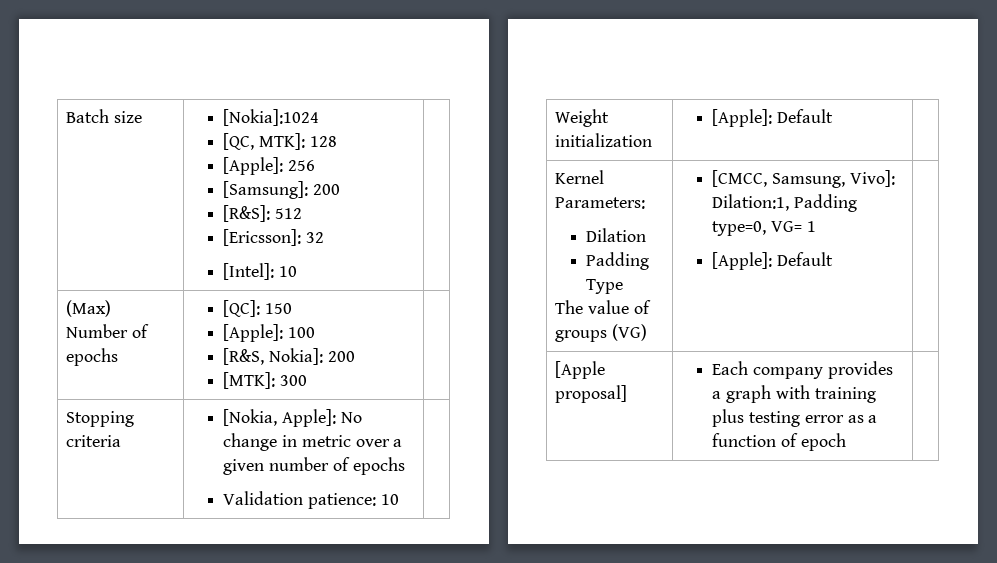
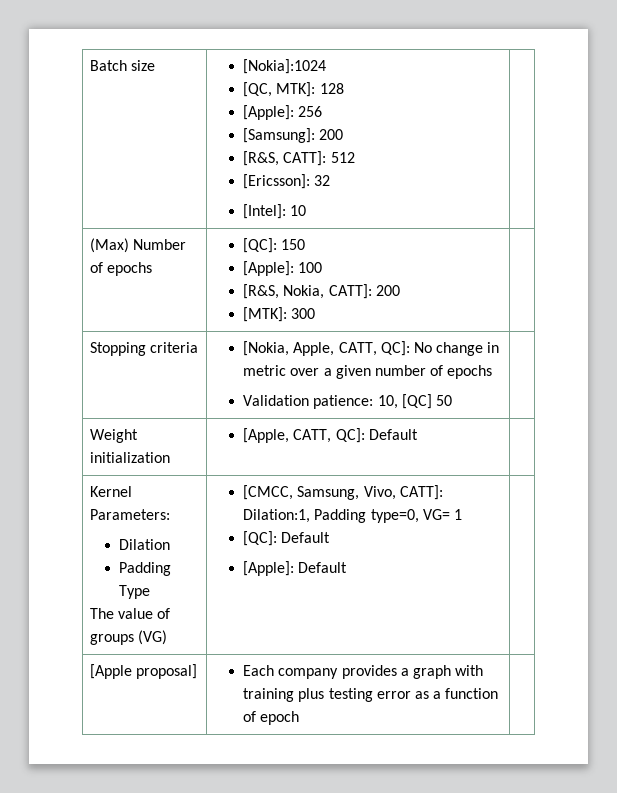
  Batch size | [Nokia]:1024
  [QC, MTK]: 128
  [Apple]: 256
  [Samsung]: 200
- [R&S]: 512
+ [R&S, CATT]: 512
  (Max) Number of epochs | [QC]: 150
  [Apple]: 100
- [R&S, Nokia]: 200
+ [R&S, Nokia, CATT]: 200
- Stopping criteria | [Nokia, Apple]: No change in metric over a given number of epochs
- Validation patience: 10 |
+ Stopping criteria | [Nokia, Apple, CATT, QC]: No change in metric over a given number of epochs
+ Validation patience: 10, [QC] 50 |
- Weight initialization | [Apple]: Default |
+ Weight initialization | [Apple, CATT, QC]: Default |
  Kernel Parameters:
  Dilation
  Padding Type
- The value of groups (VG) | [CMCC, Samsung, Vivo]: Dilation:1, Padding type=0, VG= 1
+ The value of groups (VG) | [CMCC, Samsung, Vivo, CATT]: Dilation:1, Padding type=0, VG= 1
+ [QC]: Default

